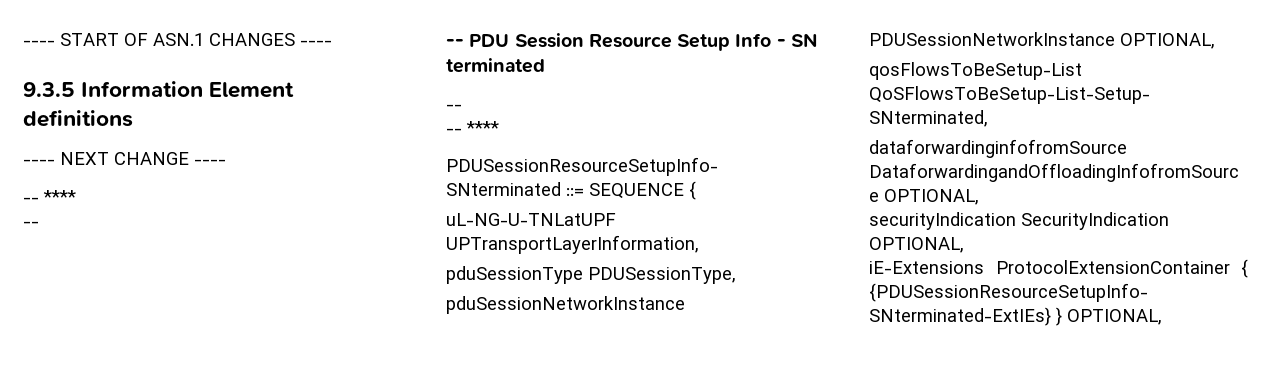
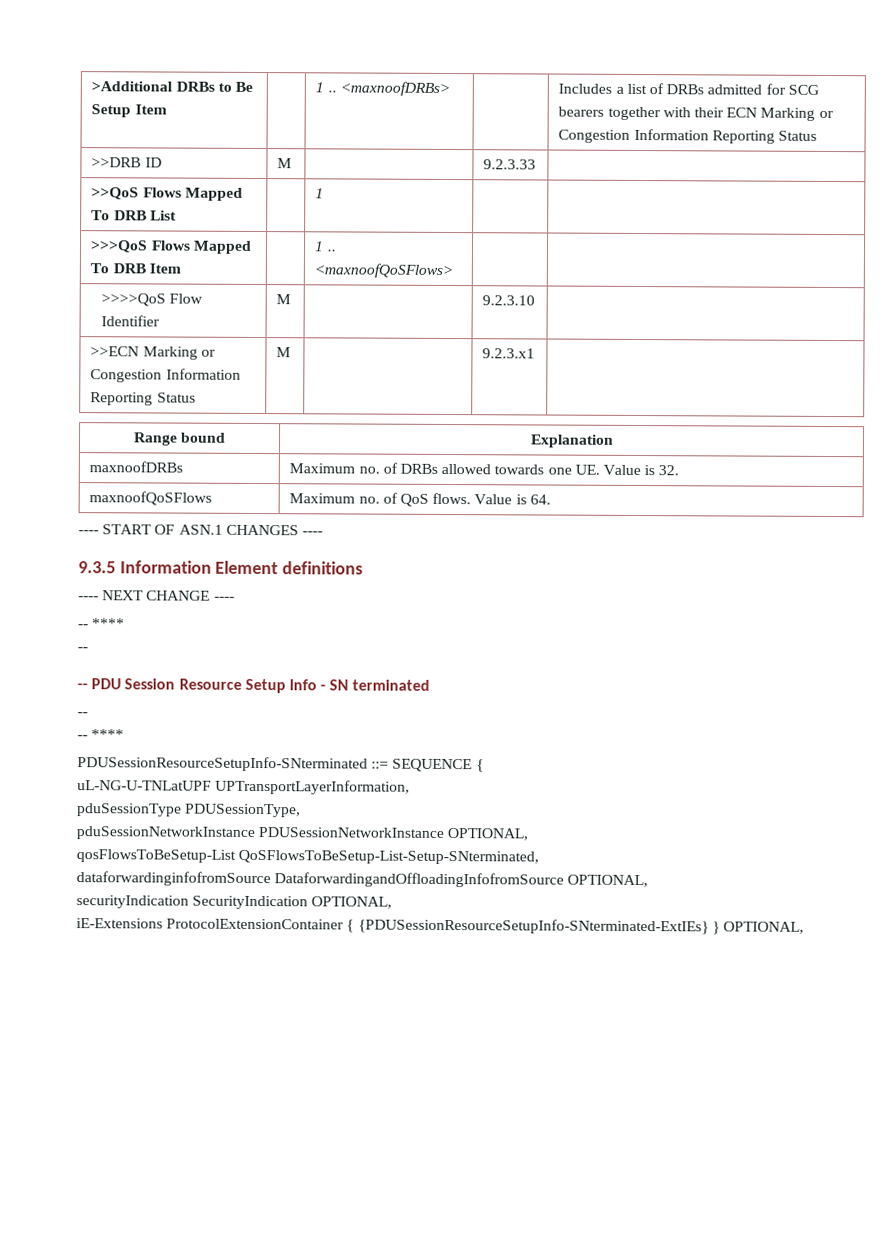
+ >Additional DRBs to Be Setup Item | | 1 .. <maxnoofDRBs> | | Includes a list of DRBs admitted for SCG bearers together with their ECN Marking or Congestion Information Reporting Status
+ >>DRB ID | M | | 9.2.3.33 |
+ >>QoS Flows Mapped To DRB List | | 1 | |
+ >>>QoS Flows Mapped To DRB Item | | 1 .. <maxnoofQoSFlows> | |
+ >>>>QoS Flow Identifier | M | | 9.2.3.10 |
+ >>ECN Marking or Congestion Information Reporting Status | M | | 9.2.3.x1 |
+ Range bound | Explanation
+ maxnoofDRBs | Maximum no. of DRBs allowed towards one UE. Value is 32.
+ maxnoofQoSFlows | Maximum no. of QoS flows. Value is 64.

